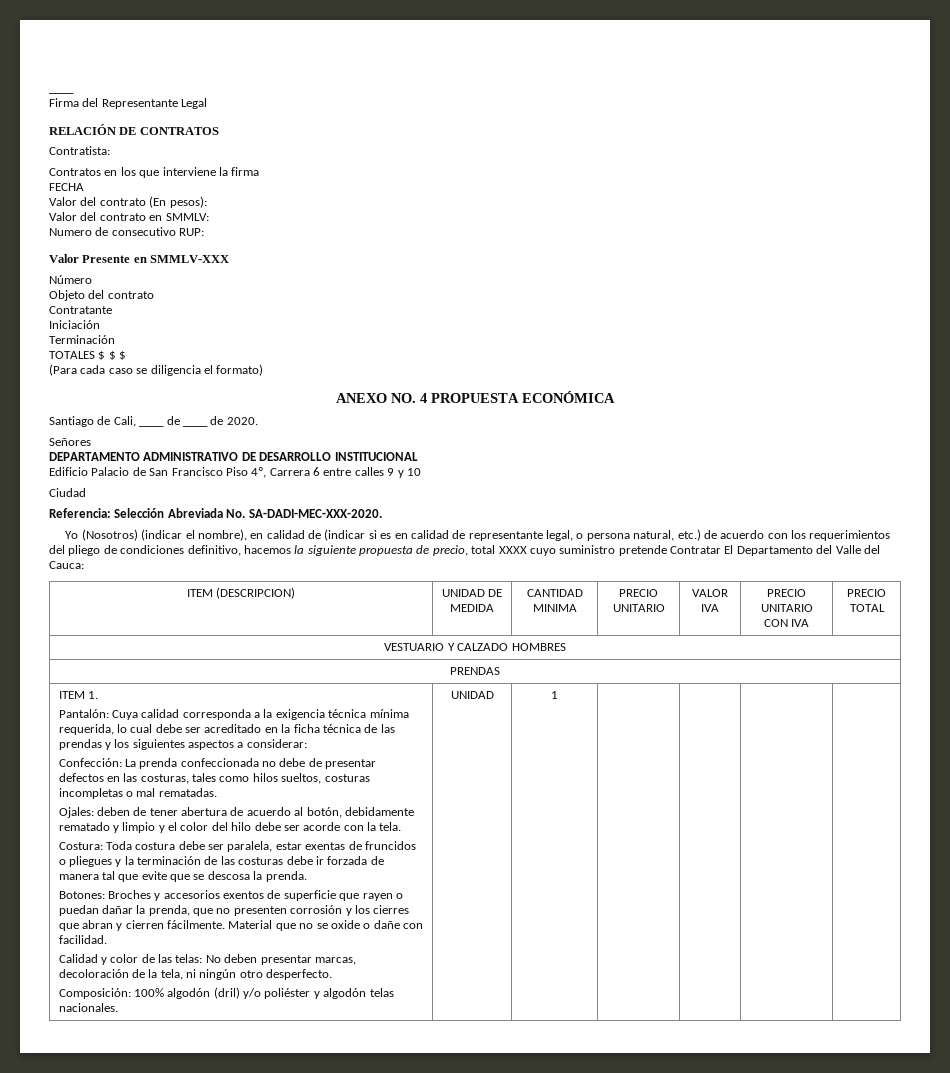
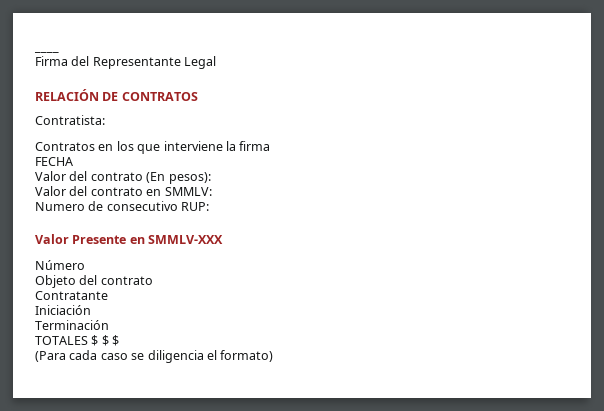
- ANEXO NO. 4 PROPUESTA ECONÓMICA
- Santiago de Cali, ____ de ____ de 2020.
- Señores
- DEPARTAMENTO ADMINISTRATIVO DE DESARROLLO INSTITUCIONAL
- Edificio Palacio de San Francisco Piso 4º, Carrera 6 entre calles 9 y 10
- Ciudad
- Referencia: Selección Abreviada No. SA-DADI-MEC-XXX-2020.
- Yo (Nosotros) (indicar el nombre), en calidad de (indicar si es en calidad de representante legal, o persona natural, etc.) de acuerdo con los requerimientos del pliego de condiciones definitivo, hacemos la siguiente propuesta de precio, total XXXX cuyo suministro pretende Contratar El Departamento del Valle del Cauca:
- ITEM (DESCRIPCION) | UNIDAD DE MEDIDA | CANTIDAD MINIMA | PRECIO UNITARIO | VALOR IVA | PRECIO UNITARIO CON IVA | PRECIO TOTAL
- VESTUARIO Y CALZADO HOMBRES
- PRENDAS
- ITEM 1.
- Pantalón: Cuya calidad corresponda a la exigencia técnica mínima requerida, lo cual debe ser acreditado en la ficha técnica de las prendas y los siguientes aspectos a considerar:
- Confección: La prenda confeccionada no debe de presentar defectos en las costuras, tales como hilos sueltos, costuras incompletas o mal rematadas.
- Ojales: deben de tener abertura de acuerdo al botón, debidamente rematado y limpio y el color del hilo debe ser acorde con la tela.
- Costura: Toda costura debe ser paralela, estar exentas de fruncidos o pliegues y la terminación de las costuras debe ir forzada de manera tal que evite que se descosa la prenda.
- Botones: Broches y accesorios exentos de superficie que rayen o puedan dañar la prenda, que no presenten corrosión y los cierres que abran y cierren fácilmente. Material que no se oxide o dañe con facilidad.
- Calidad y color de las telas: No deben presentar marcas, decoloración de la tela, ni ningún otro desperfecto.
- Composición: 100% algodón (dril) y/o poliéster y algodón telas nacionales. | UNIDAD | 1

